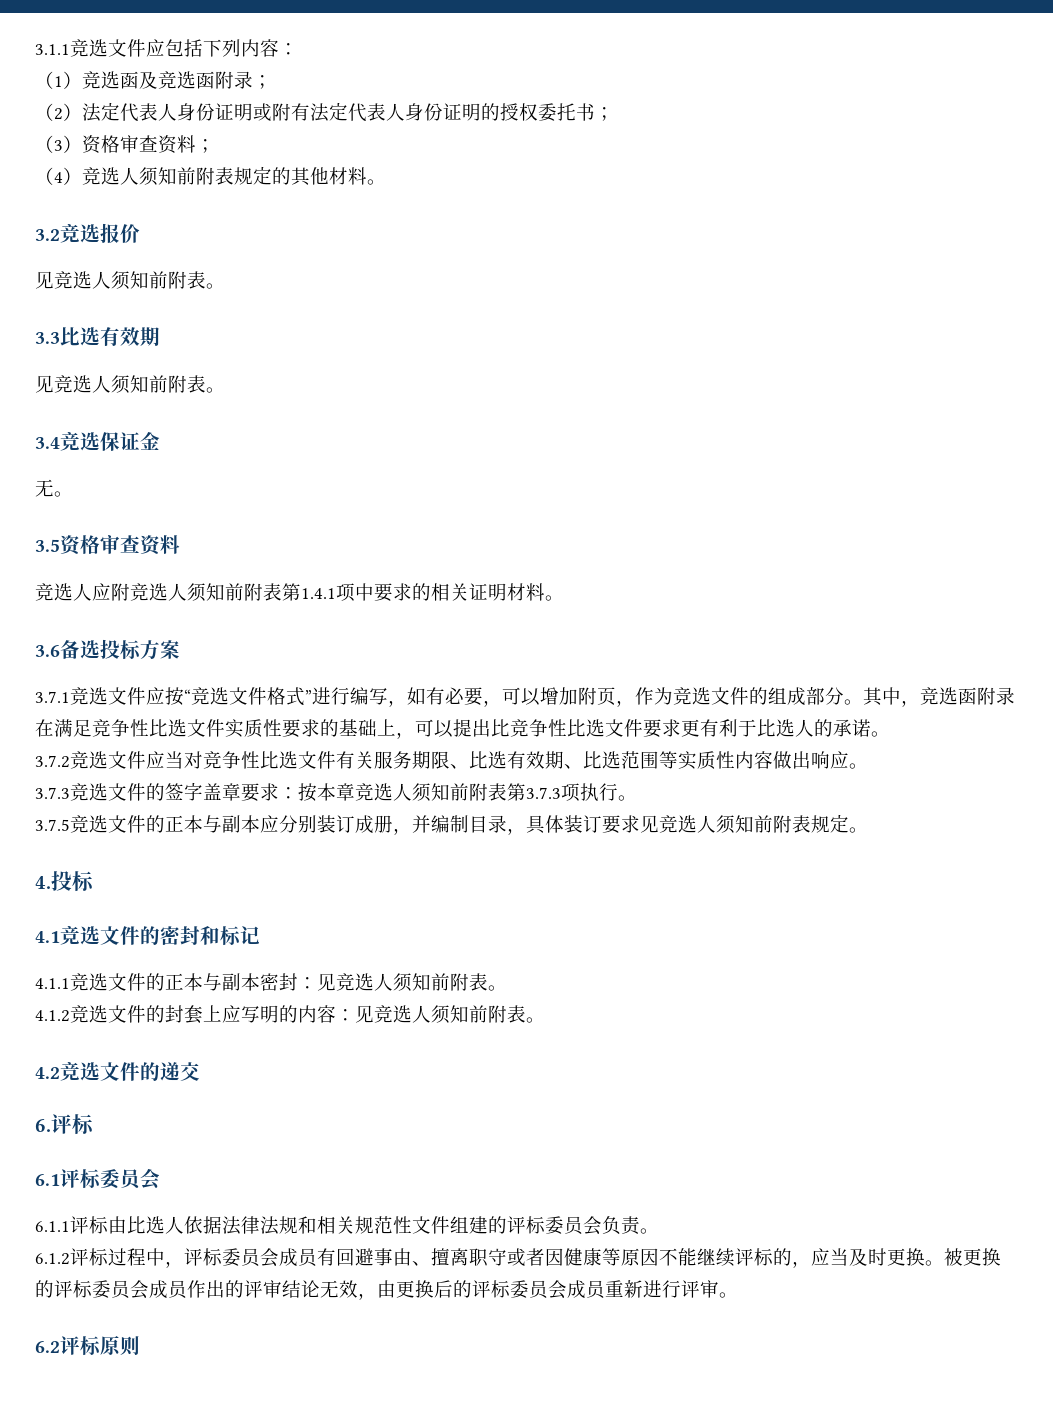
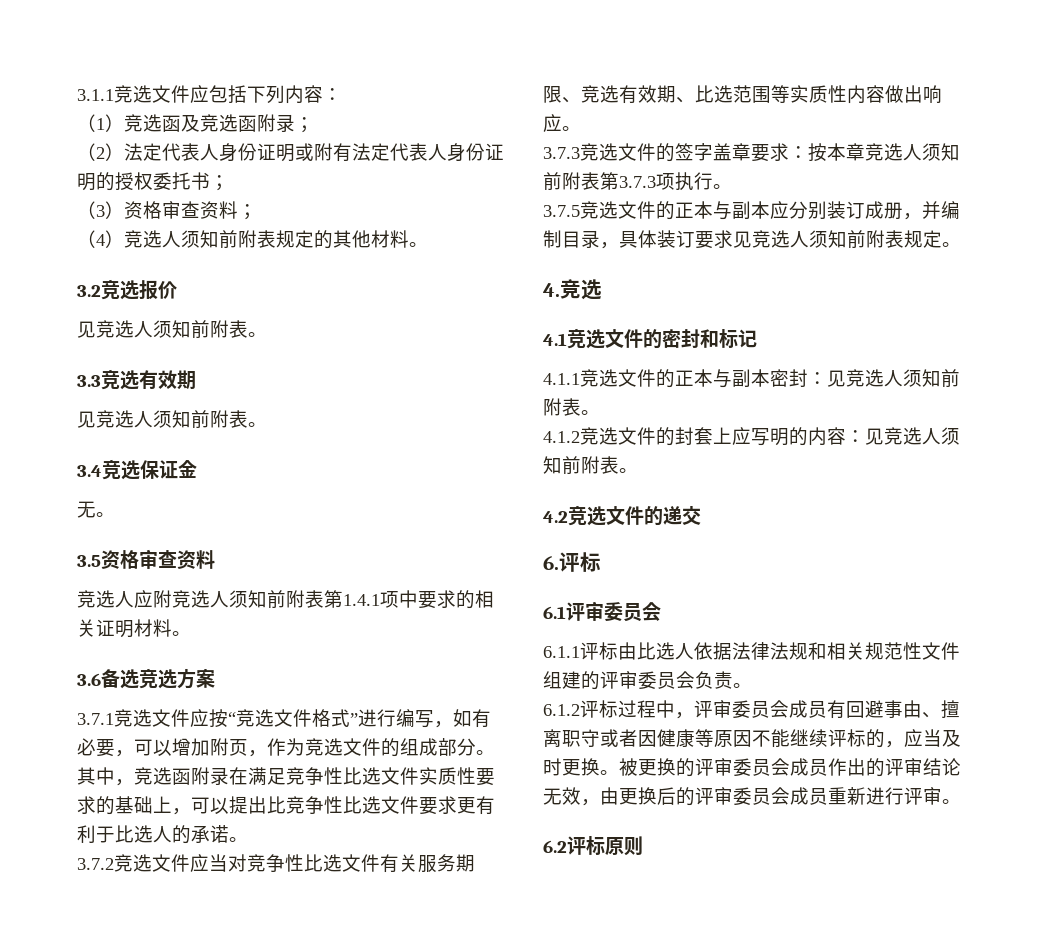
- 3.3比选有效期
+ 3.3竞选有效期
- 3.6备选投标方案
+ 3.6备选竞选方案
- 3.7.2竞选文件应当对竞争性比选文件有关服务期限、比选有效期、比选范围等实质性内容做出响应。
+ 3.7.2竞选文件应当对竞争性比选文件有关服务期限、竞选有效期、比选范围等实质性内容做出响应。
- 4.投标
+ 4.竞选
- 6.1评标委员会
+ 6.1评审委员会
- 6.1.1评标由比选人依据法律法规和相关规范性文件组建的评标委员会负责。
+ 6.1.1评标由比选人依据法律法规和相关规范性文件组建的评审委员会负责。
- 6.1.2评标过程中，评标委员会成员有回避事由、擅离职守或者因健康等原因不能继续评标的，应当及时更换。
+ 6.1.2评标过程中，评审委员会成员有回避事由、擅离职守或者因健康等原因不能继续评标的，应当及时更换。
- 被更换的评标委员会成员作出的评审结论无效，由更换后的评标委员会成员重新进行评审。
+ 被更换的评审委员会成员作出的评审结论无效，由更换后的评审委员会成员重新进行评审。

